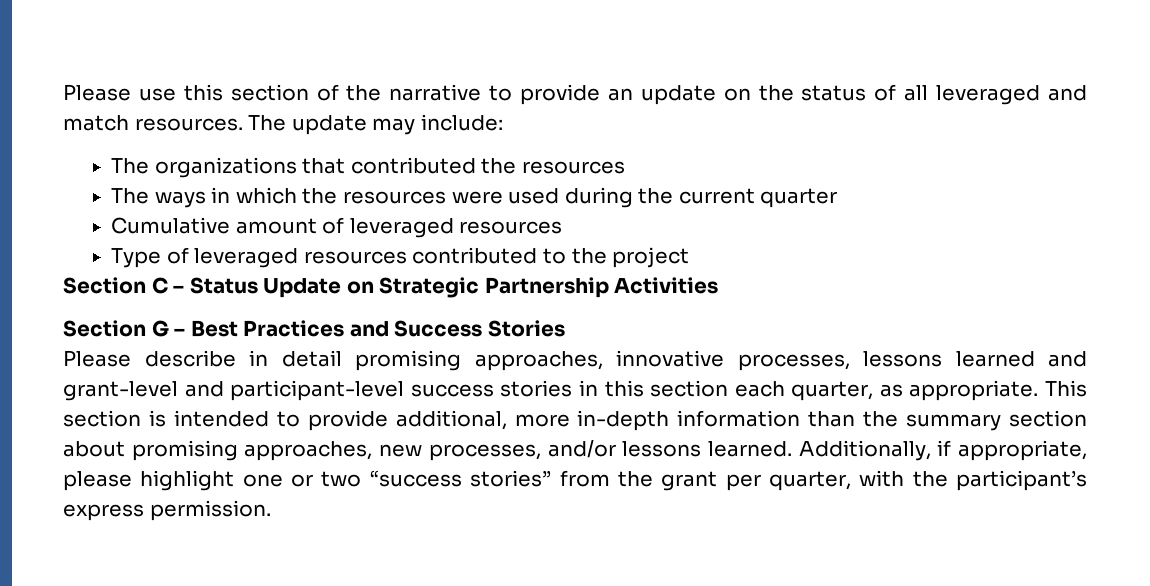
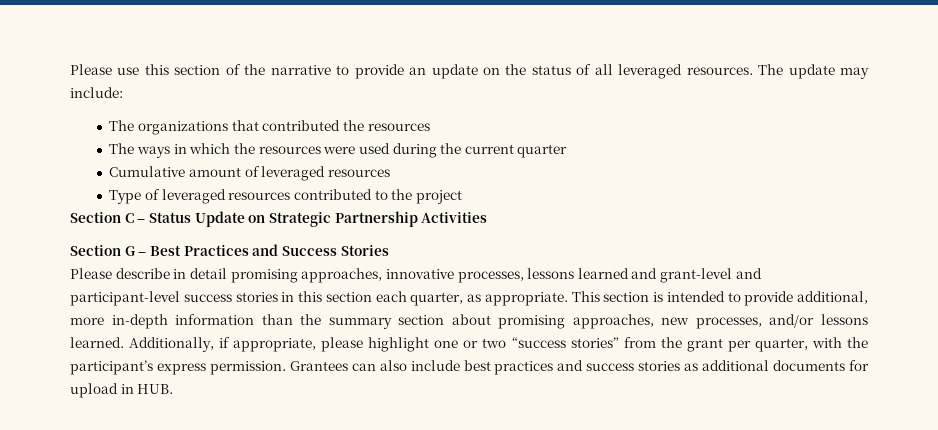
- Please use this section of the narrative to provide an update on the status of all leveraged and match resources.
+ Please use this section of the narrative to provide an update on the status of all leveraged resources.
+ Grantees can also include best practices and success stories as additional documents for upload in HUB.

